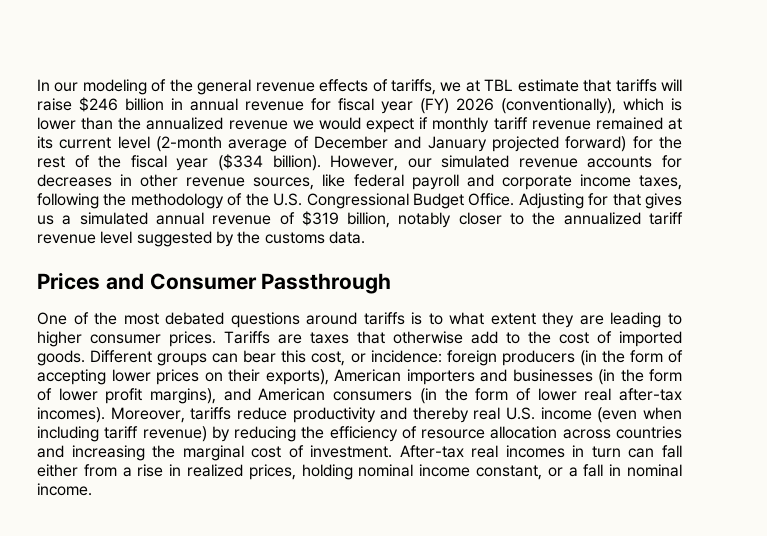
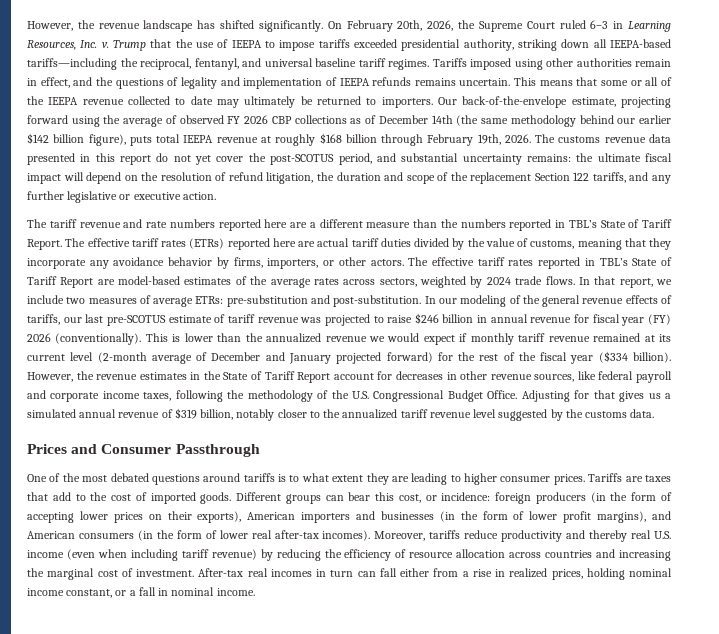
+ However, the revenue landscape has shifted significantly. On February 20th, 2026, the Supreme Court ruled 6–3 in Learning Resources, Inc. v. Trump that the use of IEEPA to impose tariffs exceeded presidential authority, striking down all IEEPA-based tariffs—including the reciprocal, fentanyl, and universal baseline tariff regimes. Tariffs imposed using other authorities remain in effect, and the questions of legality and implementation of IEEPA refunds remains uncertain. This means that some or all of the IEEPA revenue collected to date may ultimately be returned to importers. Our back-of-the-envelope estimate, projecting forward using the average of observed FY 2026 CBP collections as of December 14th (the same methodology behind our earlier $142 billion figure), puts total IEEPA revenue at roughly $168 billion through February 19th, 2026. The customs revenue data presented in this report do not yet cover the post-SCOTUS period, and substantial uncertainty remains: the ultimate fiscal impact will depend on the resolution of refund litigation, the duration and scope of the replacement Section 122 tariffs, and any further legislative or executive action.
+ The tariff revenue and rate numbers reported here are a different measure than the numbers reported in TBL’s State of Tariff Report. The effective tariff rates (ETRs) reported here are actual tariff duties divided by the value of customs, meaning that they incorporate any avoidance behavior by firms, importers, or other actors. The effective tariff rates reported in TBL’s State of Tariff Report are model-based estimates of the average rates across sectors, weighted by 2024 trade flows. In that report, we include two measures of average ETRs: pre-substitution and post-substitution.
- In our modeling of the general revenue effects of tariffs, we at TBL estimate that tariffs will raise $246 billion in annual revenue for fiscal year (FY) 2026 (conventionally), which is lower than the annualized revenue we would expect if monthly tariff revenue remained at its current level (2-month average of December and January projected forward) for the rest of the fiscal year ($334 billion).
+ In our modeling of the general revenue effects of tariffs, our last pre-SCOTUS estimate of tariff revenue was projected to raise $246 billion in annual revenue for fiscal year (FY) 2026 (conventionally). This is lower than the annualized revenue we would expect if monthly tariff revenue remained at its current level (2-month average of December and January projected forward) for the rest of the fiscal year ($334 billion).
- However, our simulated revenue accounts for decreases in other revenue sources, like federal payroll and corporate income taxes, following the methodology of the U.S. Congressional Budget Office.
+ However, the revenue estimates in the State of Tariff Report account for decreases in other revenue sources, like federal payroll and corporate income taxes, following the methodology of the U.S. Congressional Budget Office.
- Tariffs are taxes that otherwise add to the cost of imported goods.
+ Tariffs are taxes that add to the cost of imported goods.

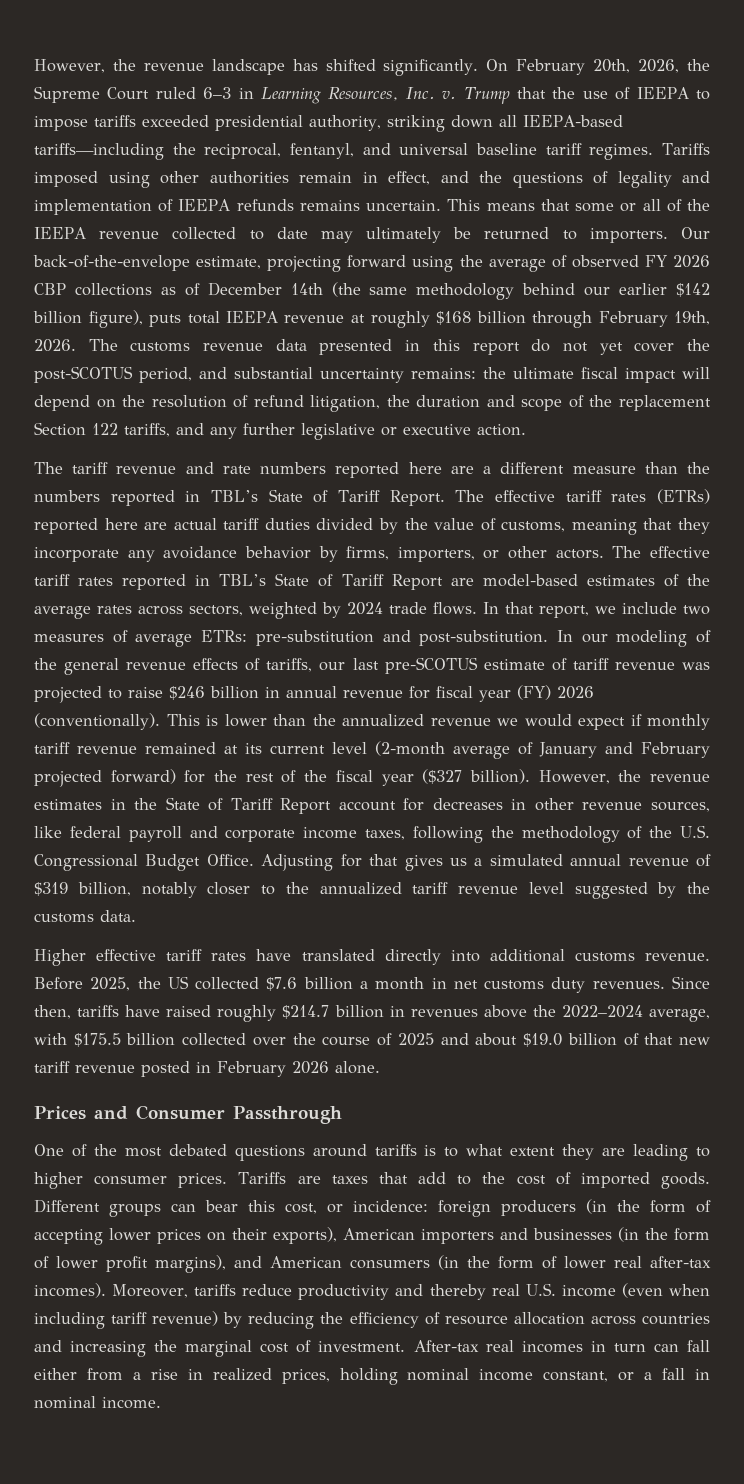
- This is lower than the annualized revenue we would expect if monthly tariff revenue remained at its current level (2-month average of December and January projected forward) for the rest of the fiscal year ($334 billion).
+ This is lower than the annualized revenue we would expect if monthly tariff revenue remained at its current level (2-month average of January and February projected forward) for the rest of the fiscal year ($327 billion).
+ Higher effective tariff rates have translated directly into additional customs revenue. Before 2025, the US collected $7.6 billion a month in net customs duty revenues. Since then, tariffs have raised roughly $214.7 billion in revenues above the 2022–2024 average, with $175.5 billion collected over the course of 2025 and about $19.0 billion of that new tariff revenue posted in February 2026 alone.

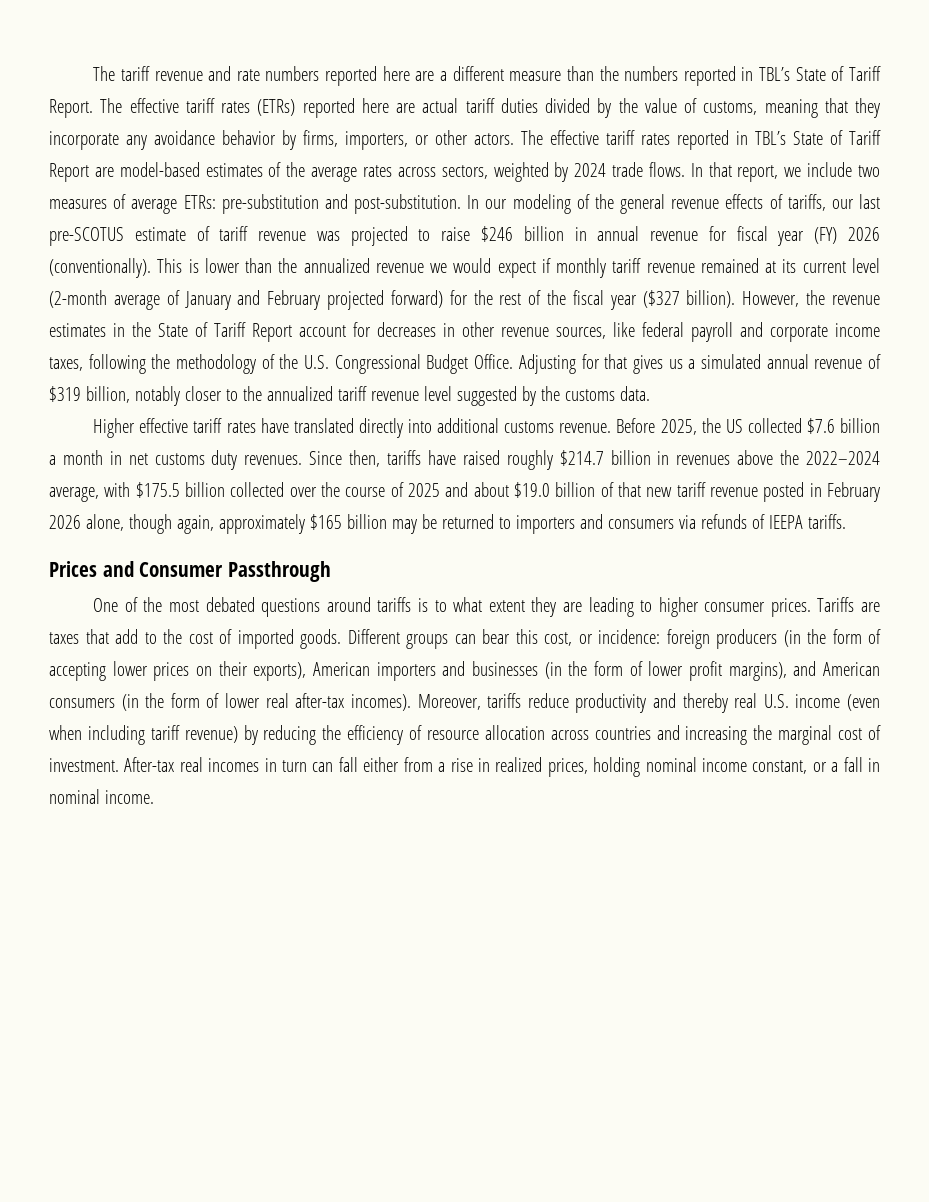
- However, the revenue landscape has shifted significantly. On February 20th, 2026, the Supreme Court ruled 6–3 in Learning Resources, Inc. v. Trump that the use of IEEPA to impose tariffs exceeded presidential authority, striking down all IEEPA-based tariffs—including the reciprocal, fentanyl, and universal baseline tariff regimes. Tariffs imposed using other authorities remain in effect, and the questions of legality and implementation of IEEPA refunds remains uncertain. This means that some or all of the IEEPA revenue collected to date may ultimately be returned to importers. Our back-of-the-envelope estimate, projecting forward using the average of observed FY 2026 CBP collections as of December 14th (the same methodology behind our earlier $142 billion figure), puts total IEEPA revenue at roughly $168 billion through February 19th, 2026. The customs revenue data presented in this report do not yet cover the post-SCOTUS period, and substantial uncertainty remains: the ultimate fiscal impact will depend on the resolution of refund litigation, the duration and scope of the replacement Section 122 tariffs, and any further legislative or executive action.
- Since then, tariffs have raised roughly $214.7 billion in revenues above the 2022–2024 average, with $175.5 billion collected over the course of 2025 and about $19.0 billion of that new tariff revenue posted in February 2026 alone.
+ Since then, tariffs have raised roughly $214.7 billion in revenues above the 2022–2024 average, with $175.5 billion collected over the course of 2025 and about $19.0 billion of that new tariff revenue posted in February 2026 alone, though again, approximately $165 billion may be returned to importers and consumers via refunds of IEEPA tariffs.

